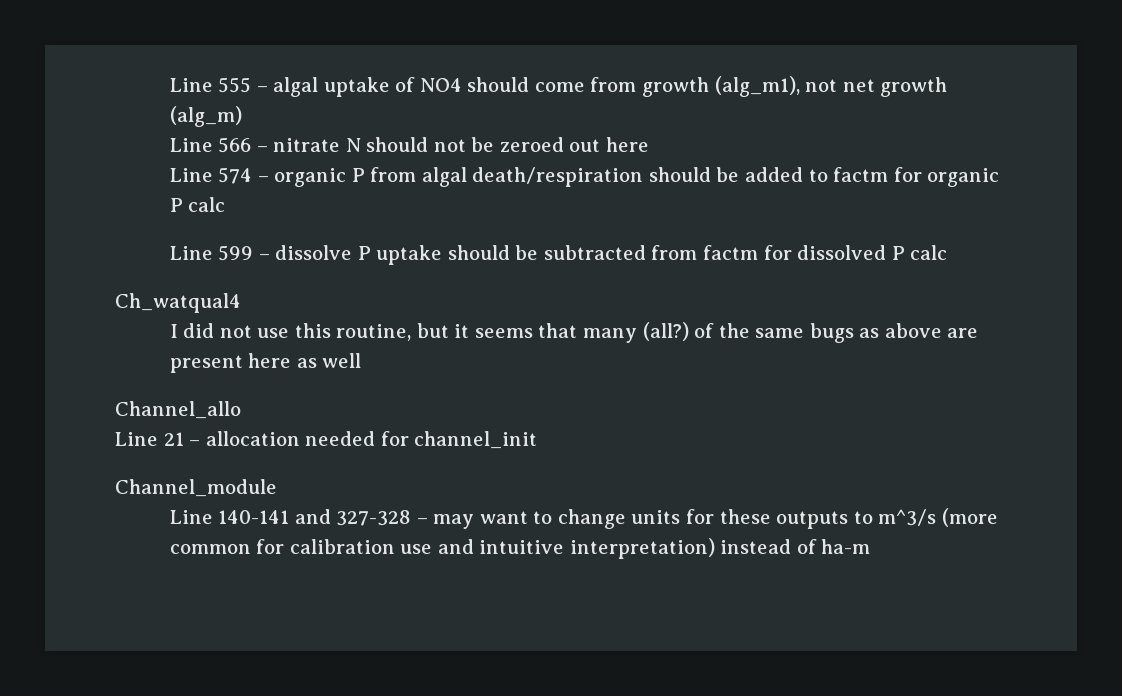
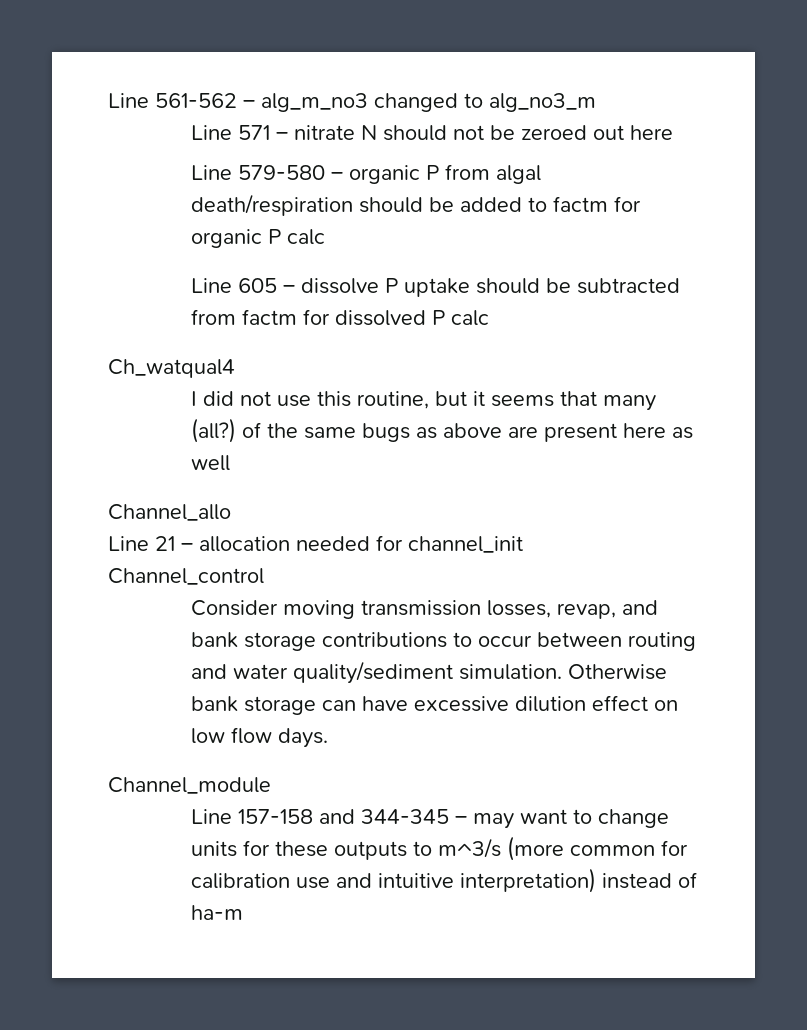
- Line 555 – algal uptake of NO4 should come from growth (alg_m1), not net growth (alg_m)
- Line 566 – nitrate N should not be zeroed out here
+ Line 561-562 – alg_m_no3 changed to alg_no3_m
+ Line 571 – nitrate N should not be zeroed out here
- Line 574 – organic P from algal death/respiration should be added to factm for organic P calc
+ Line 579-580 – organic P from algal death/respiration should be added to factm for organic P calc
- Line 599 – dissolve P uptake should be subtracted from factm for dissolved P calc
+ Line 605 – dissolve P uptake should be subtracted from factm for dissolved P calc
+ Channel_control
+ Consider moving transmission losses, revap, and bank storage contributions to occur between routing and water quality/sediment simulation. Otherwise bank storage can have excessive dilution effect on low flow days.
- Line 140-141 and 327-328 – may want to change units for these outputs to m^3/s (more common for calibration use and intuitive interpretation) instead of ha-m
+ Line 157-158 and 344-345 – may want to change units for these outputs to m^3/s (more common for calibration use and intuitive interpretation) instead of ha-m

